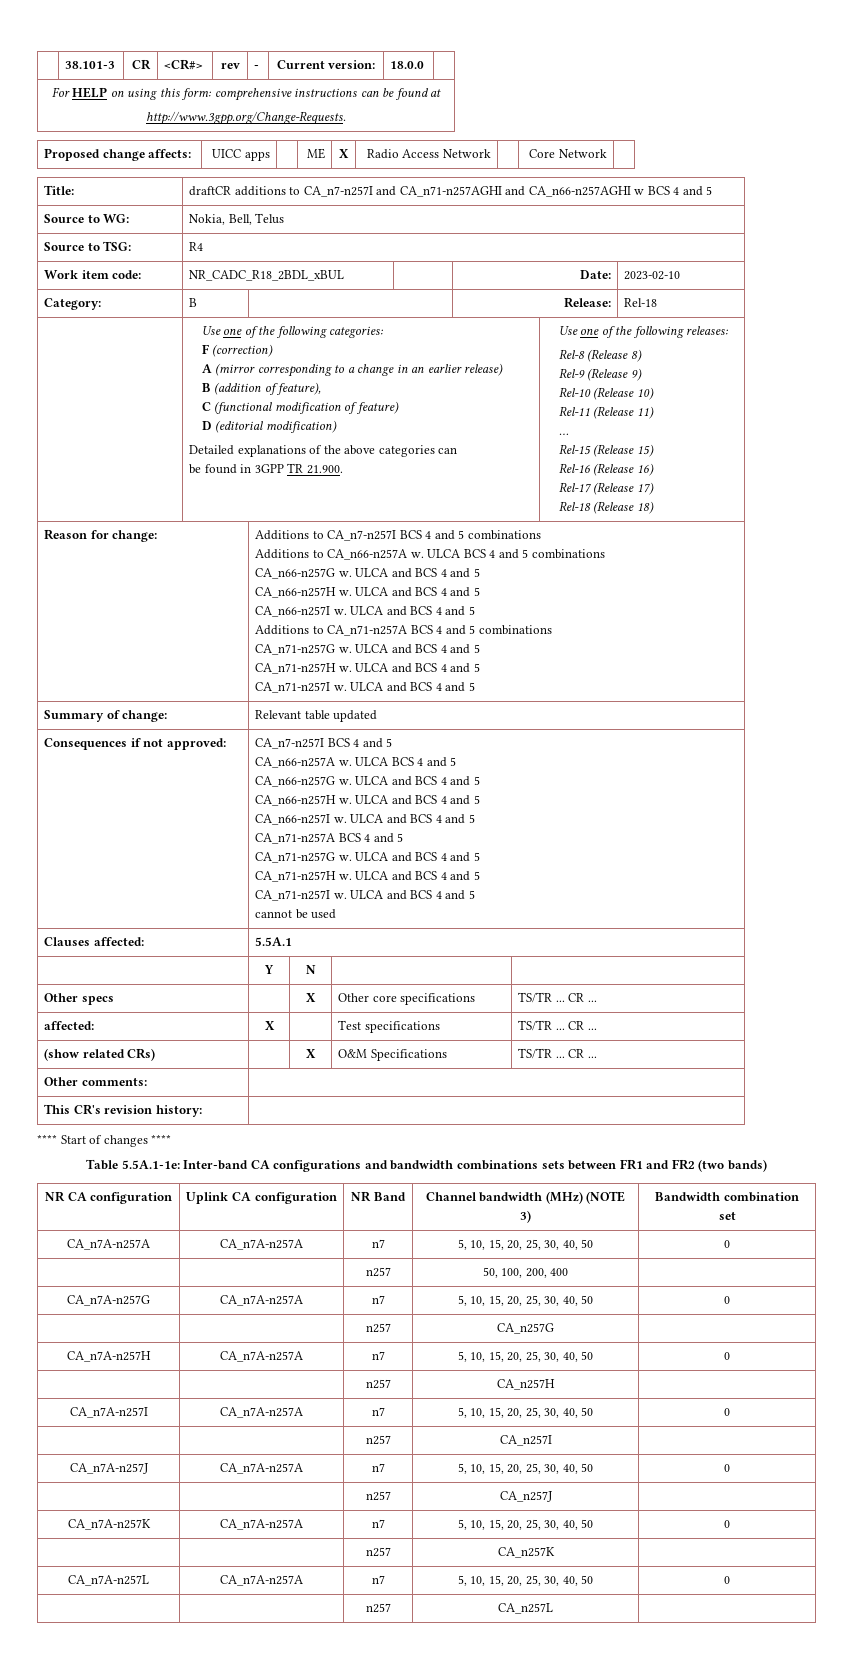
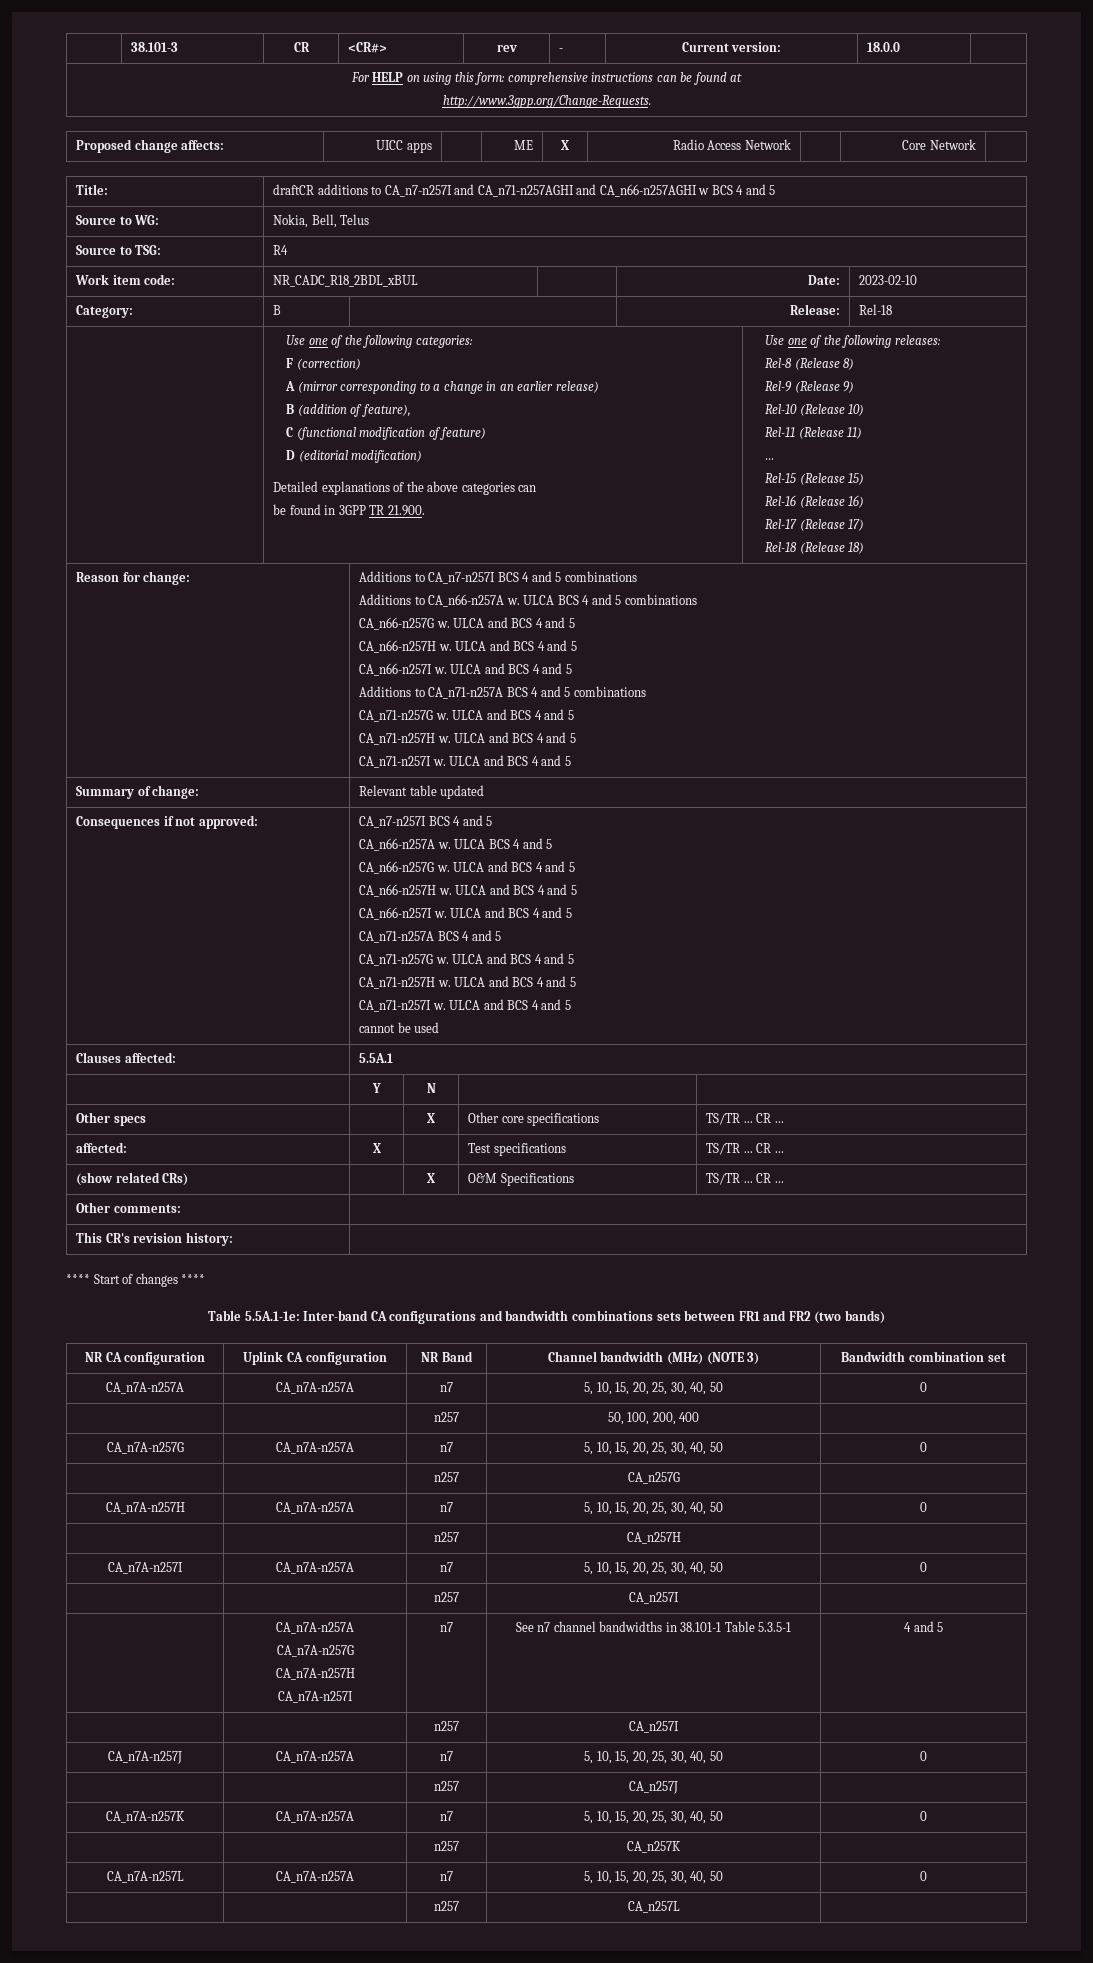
  CA_n7A-n257I | CA_n7A-n257A | n7 | 5, 10, 15, 20, 25, 30, 40, 50 | 0
+ | | n257 | CA_n257I |
+ | CA_n7A-n257A
+ CA_n7A-n257G
+ CA_n7A-n257H
+ CA_n7A-n257I | n7 | See n7 channel bandwidths in 38.101-1 Table 5.3.5-1 | 4 and 5

